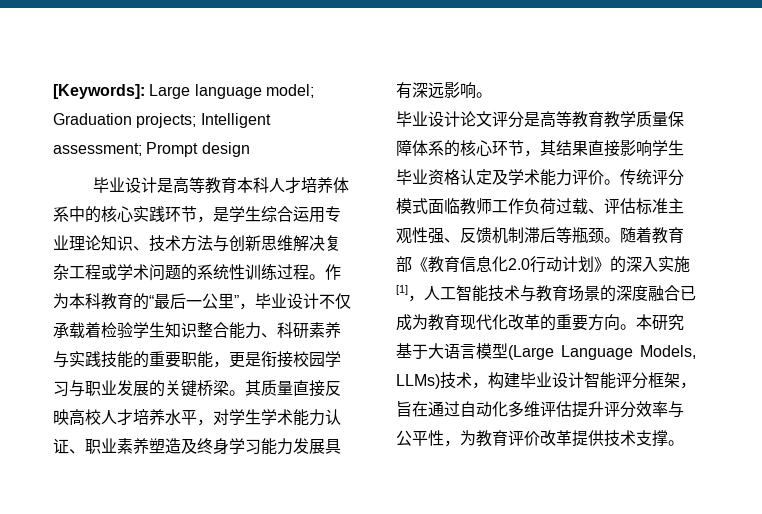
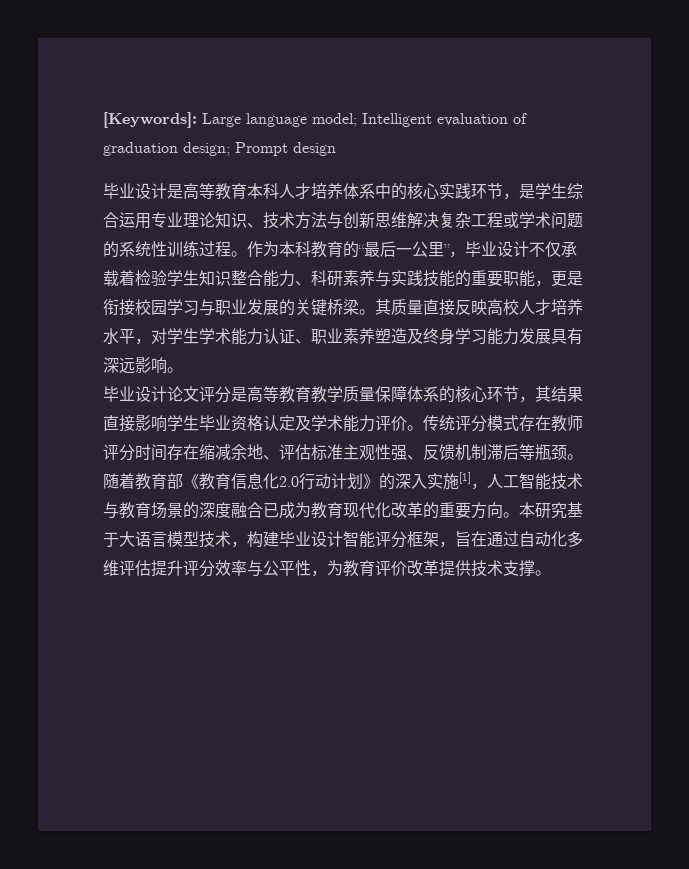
- [Keywords]: Large language model; Graduation projects; Intelligent assessment; Prompt design
+ [Keywords]: Large language model; Intelligent evaluation of graduation design; Prompt design
- 传统评分模式面临教师工作负荷过载、评估标准主观性强、反馈机制滞后等瓶颈。
+ 传统评分模式存在教师评分时间存在缩减余地、评估标准主观性强、反馈机制滞后等瓶颈。
- 本研究基于大语言模型(Large Language Models, LLMs)技术，构建毕业设计智能评分框架，旨在通过自动化多维评估提升评分效率与公平性，为教育评价改革提供技术支撑。
+ 本研究基于大语言模型技术，构建毕业设计智能评分框架，旨在通过自动化多维评估提升评分效率与公平性，为教育评价改革提供技术支撑。

